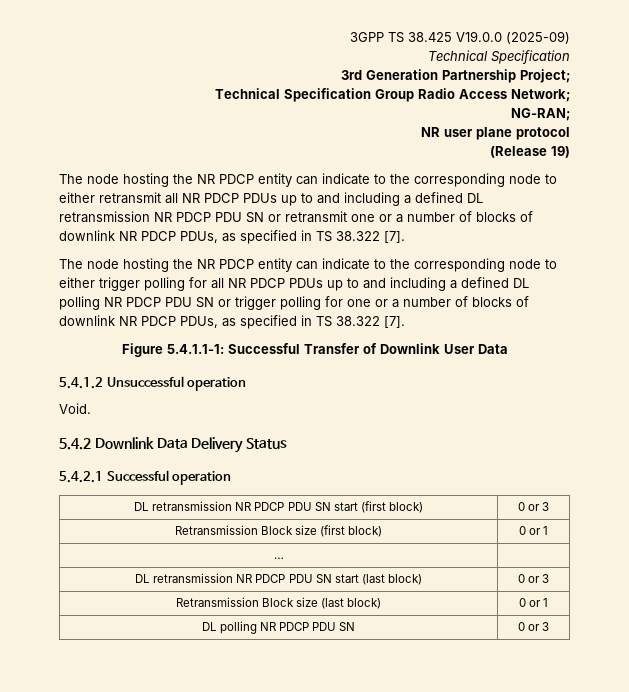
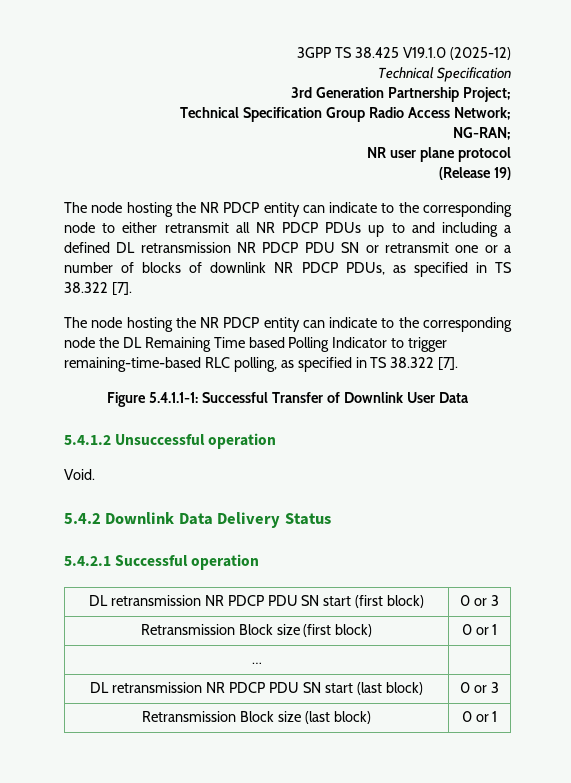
- 3GPP TS 38.425 V19.0.0 (2025-09)
+ 3GPP TS 38.425 V19.1.0 (2025-12)
- The node hosting the NR PDCP entity can indicate to the corresponding node to either trigger polling for all NR PDCP PDUs up to and including a defined DL polling NR PDCP PDU SN or trigger polling for one or a number of blocks of downlink NR PDCP PDUs, as specified in TS 38.322 [7].
+ The node hosting the NR PDCP entity can indicate to the corresponding node the DL Remaining Time based Polling Indicator to trigger remaining-time-based RLC polling, as specified in TS 38.322 [7].
- DL polling NR PDCP PDU SN | 0 or 3

